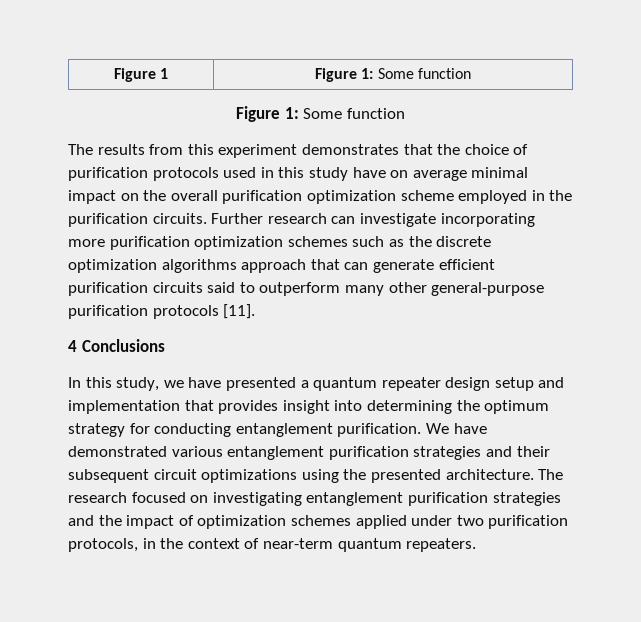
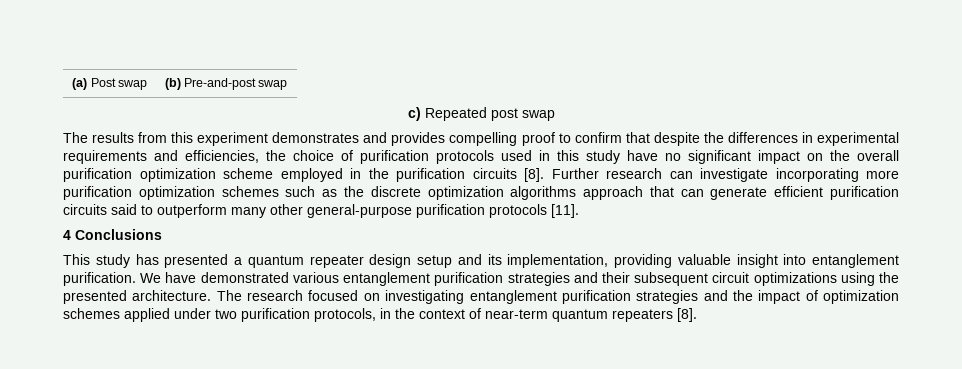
- Figure 1 | Figure 1: Some function
- Figure 1: Some function
+ (a) Post swap | (b) Pre-and-post swap
+ c) Repeated post swap
- The results from this experiment demonstrates that the choice of purification protocols used in this study have on average minimal impact on the overall purification optimization scheme employed in the purification circuits.
+ The results from this experiment demonstrates and provides compelling proof to confirm that despite the differences in experimental requirements and efficiencies, the choice of purification protocols used in this study have no significant impact on the overall purification optimization scheme employed in the purification circuits [8].
- In this study, we have presented a quantum repeater design setup and implementation that provides insight into determining the optimum strategy for conducting entanglement purification.
+ This study has presented a quantum repeater design setup and its implementation, providing valuable insight into entanglement purification.
- The research focused on investigating entanglement purification strategies and the impact of optimization schemes applied under two purification protocols, in the context of near-term quantum repeaters.
+ The research focused on investigating entanglement purification strategies and the impact of optimization schemes applied under two purification protocols, in the context of near-term quantum repeaters [8].

